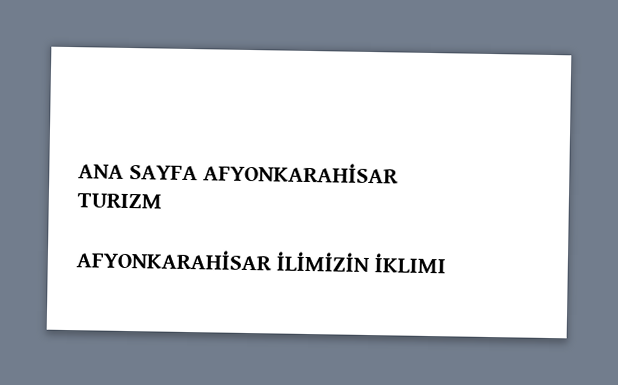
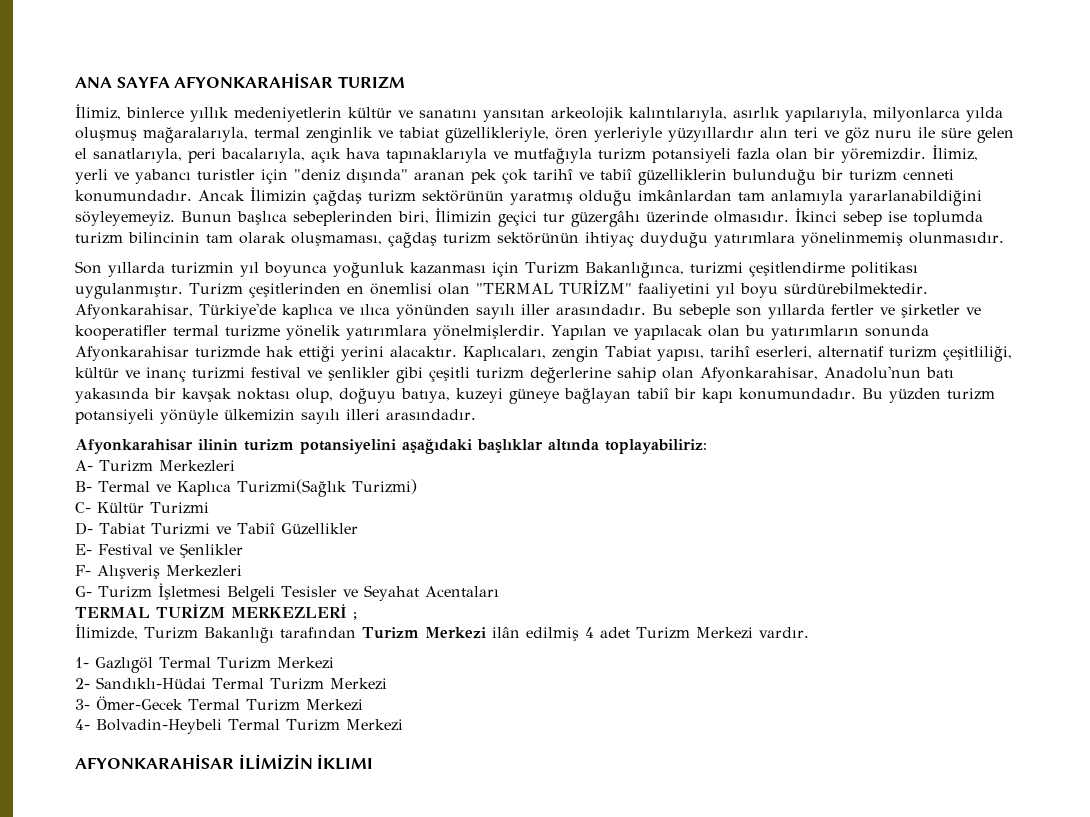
+ İlimiz, binlerce yıllık medeniyetlerin kültür ve sanatını yansıtan arkeolojik kalıntılarıyla, asırlık yapılarıyla, milyonlarca yılda oluşmuş mağaralarıyla, termal zenginlik ve tabiat güzellikleriyle, ören yerleriyle yüzyıllardır alın teri ve göz nuru ile süre gelen el sanatlarıyla, peri bacalarıyla, açık hava tapınaklarıyla ve mutfağıyla turizm potansiyeli fazla olan bir yöremizdir. İlimiz, yerli ve yabancı turistler için "deniz dışında" aranan pek çok tarihî ve tabiî güzelliklerin bulunduğu bir turizm cenneti konumundadır. Ancak İlimizin çağdaş turizm sektörünün yaratmış olduğu imkânlardan tam anlamıyla yararlanabildiğini söyleyemeyiz. Bunun başlıca sebeplerinden biri, İlimizin geçici tur güzergâhı üzerinde olmasıdır. İkinci sebep ise toplumda turizm bilincinin tam olarak oluşmaması, çağdaş turizm sektörünün ihtiyaç duyduğu yatırımlara yönelinmemiş olunmasıdır.
+ Son yıllarda turizmin yıl boyunca yoğunluk kazanması için Turizm Bakanlığınca, turizmi çeşitlendirme politikası uygulanmıştır. Turizm çeşitlerinden en önemlisi olan "TERMAL TURİZM" faaliyetini yıl boyu sürdürebilmektedir. Afyonkarahisar, Türkiye'de kaplıca ve ılıca yönünden sayılı iller arasındadır. Bu sebeple son yıllarda fertler ve şirketler ve kooperatifler termal turizme yönelik yatırımlara yönelmişlerdir. Yapılan ve yapılacak olan bu yatırımların sonunda Afyonkarahisar turizmde hak ettiği yerini alacaktır. Kaplıcaları, zengin Tabiat yapısı, tarihî eserleri, alternatif turizm çeşitliliği, kültür ve inanç turizmi festival ve şenlikler gibi çeşitli turizm değerlerine sahip olan Afyonkarahisar, Anadolu'nun batı yakasında bir kavşak noktası olup, doğuyu batıya, kuzeyi güneye bağlayan tabiî bir kapı konumundadır. Bu yüzden turizm potansiyeli yönüyle ülkemizin sayılı illeri arasındadır.
+ Afyonkarahisar ilinin turizm potansiyelini aşağıdaki başlıklar altında toplayabiliriz:
+ A- Turizm Merkezleri
+ B- Termal ve Kaplıca Turizmi(Sağlık Turizmi)
+ C- Kültür Turizmi
+ D- Tabiat Turizmi ve Tabiî Güzellikler
+ E- Festival ve Şenlikler
+ F- Alışveriş Merkezleri
+ G- Turizm İşletmesi Belgeli Tesisler ve Seyahat Acentaları
+ TERMAL TURİZM MERKEZLERİ ;
+ İlimizde, Turizm Bakanlığı tarafından Turizm Merkezi ilân edilmiş 4 adet Turizm Merkezi vardır.
+ 1- Gazlıgöl Termal Turizm Merkezi
+ 2- Sandıklı-Hüdai Termal Turizm Merkezi
+ 3- Ömer-Gecek Termal Turizm Merkezi
+ 4- Bolvadin-Heybeli Termal Turizm Merkezi

